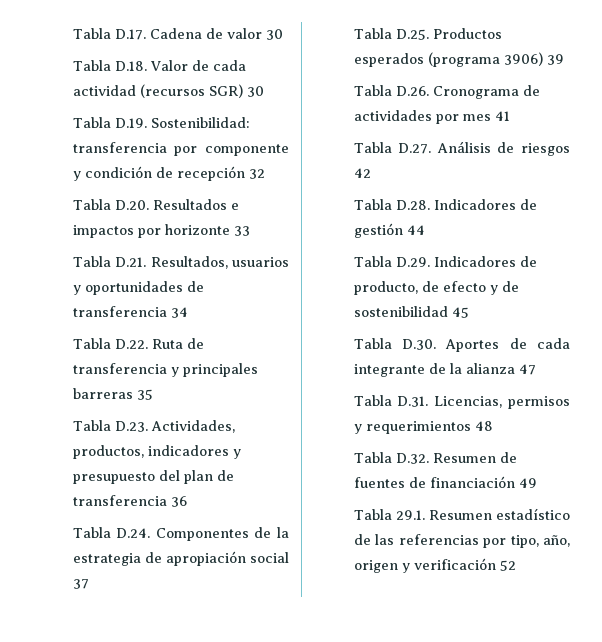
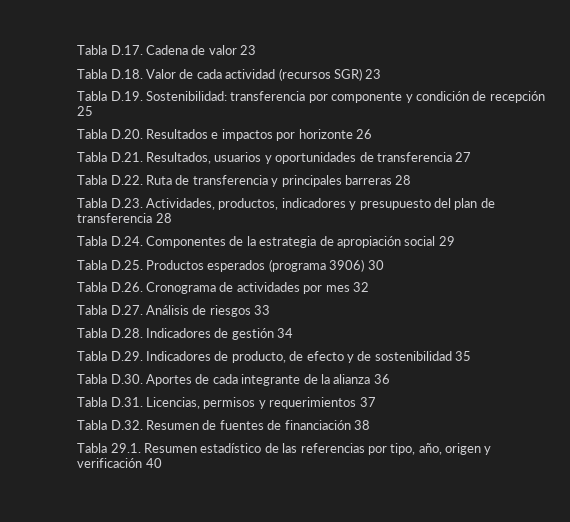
- Tabla D.17. Cadena de valor 30
+ Tabla D.17. Cadena de valor 23
- Tabla D.18. Valor de cada actividad (recursos SGR) 30
+ Tabla D.18. Valor de cada actividad (recursos SGR) 23
- Tabla D.19. Sostenibilidad: transferencia por componente y condición de recepción 32
+ Tabla D.19. Sostenibilidad: transferencia por componente y condición de recepción 25
- Tabla D.20. Resultados e impactos por horizonte 33
+ Tabla D.20. Resultados e impactos por horizonte 26
- Tabla D.21. Resultados, usuarios y oportunidades de transferencia 34
+ Tabla D.21. Resultados, usuarios y oportunidades de transferencia 27
- Tabla D.22. Ruta de transferencia y principales barreras 35
+ Tabla D.22. Ruta de transferencia y principales barreras 28
- Tabla D.23. Actividades, productos, indicadores y presupuesto del plan de transferencia 36
+ Tabla D.23. Actividades, productos, indicadores y presupuesto del plan de transferencia 28
- Tabla D.24. Componentes de la estrategia de apropiación social 37
+ Tabla D.24. Componentes de la estrategia de apropiación social 29
- Tabla D.25. Productos esperados (programa 3906) 39
+ Tabla D.25. Productos esperados (programa 3906) 30
- Tabla D.26. Cronograma de actividades por mes 41
+ Tabla D.26. Cronograma de actividades por mes 32
- Tabla D.27. Análisis de riesgos 42
+ Tabla D.27. Análisis de riesgos 33
- Tabla D.28. Indicadores de gestión 44
+ Tabla D.28. Indicadores de gestión 34
- Tabla D.29. Indicadores de producto, de efecto y de sostenibilidad 45
+ Tabla D.29. Indicadores de producto, de efecto y de sostenibilidad 35
- Tabla D.30. Aportes de cada integrante de la alianza 47
+ Tabla D.30. Aportes de cada integrante de la alianza 36
- Tabla D.31. Licencias, permisos y requerimientos 48
+ Tabla D.31. Licencias, permisos y requerimientos 37
- Tabla D.32. Resumen de fuentes de financiación 49
+ Tabla D.32. Resumen de fuentes de financiación 38
- Tabla 29.1. Resumen estadístico de las referencias por tipo, año, origen y verificación 52
+ Tabla 29.1. Resumen estadístico de las referencias por tipo, año, origen y verificación 40

